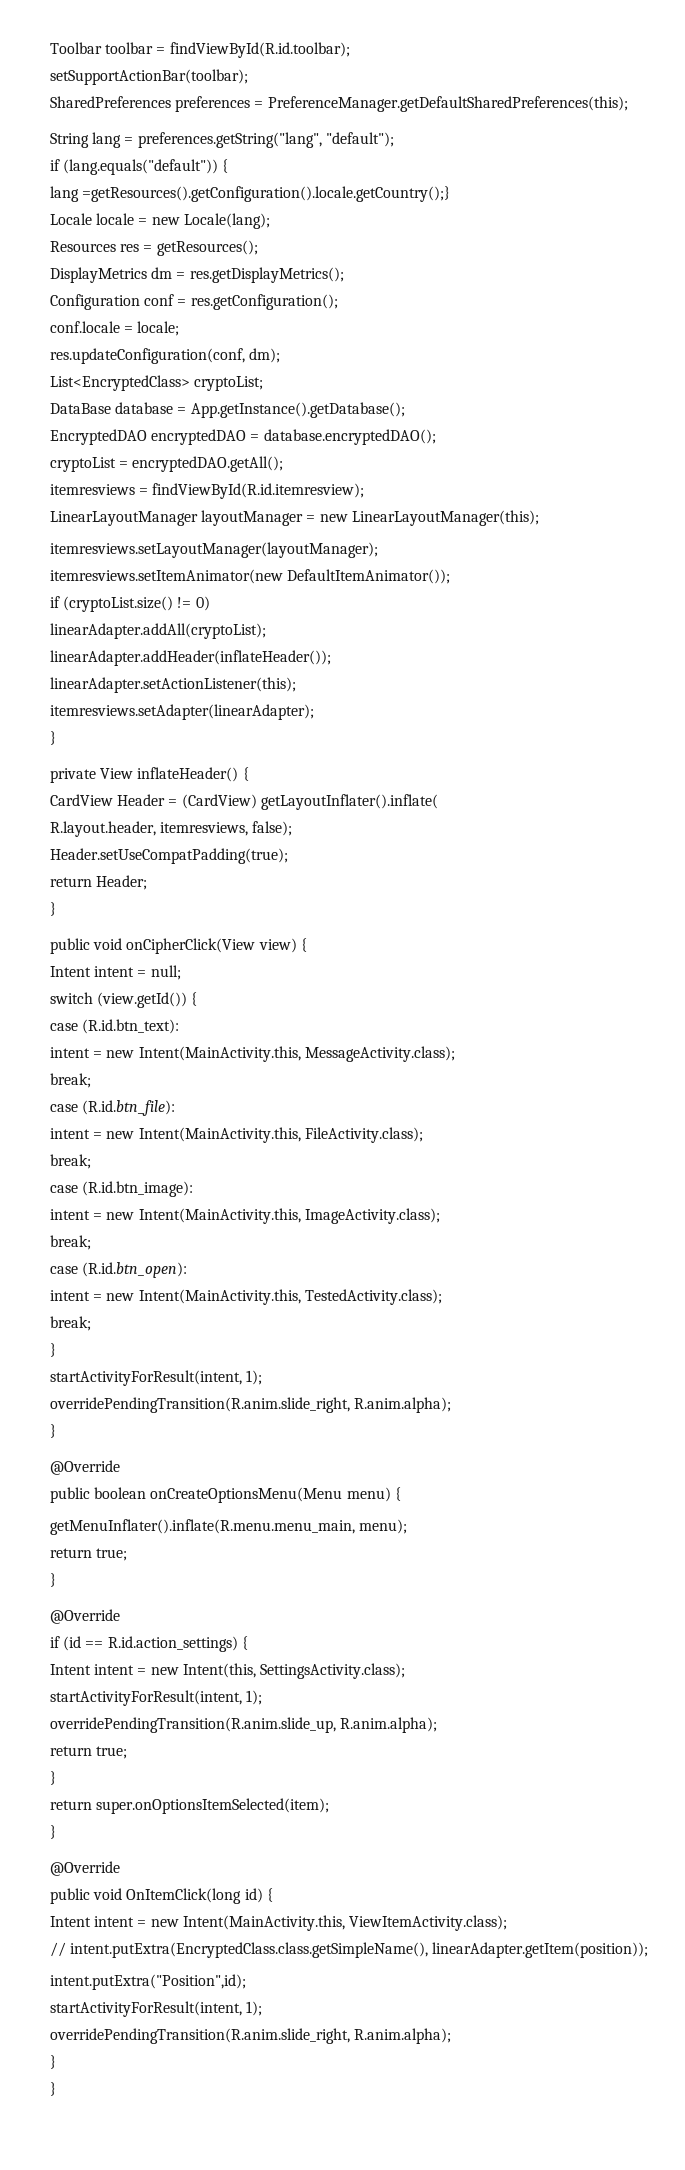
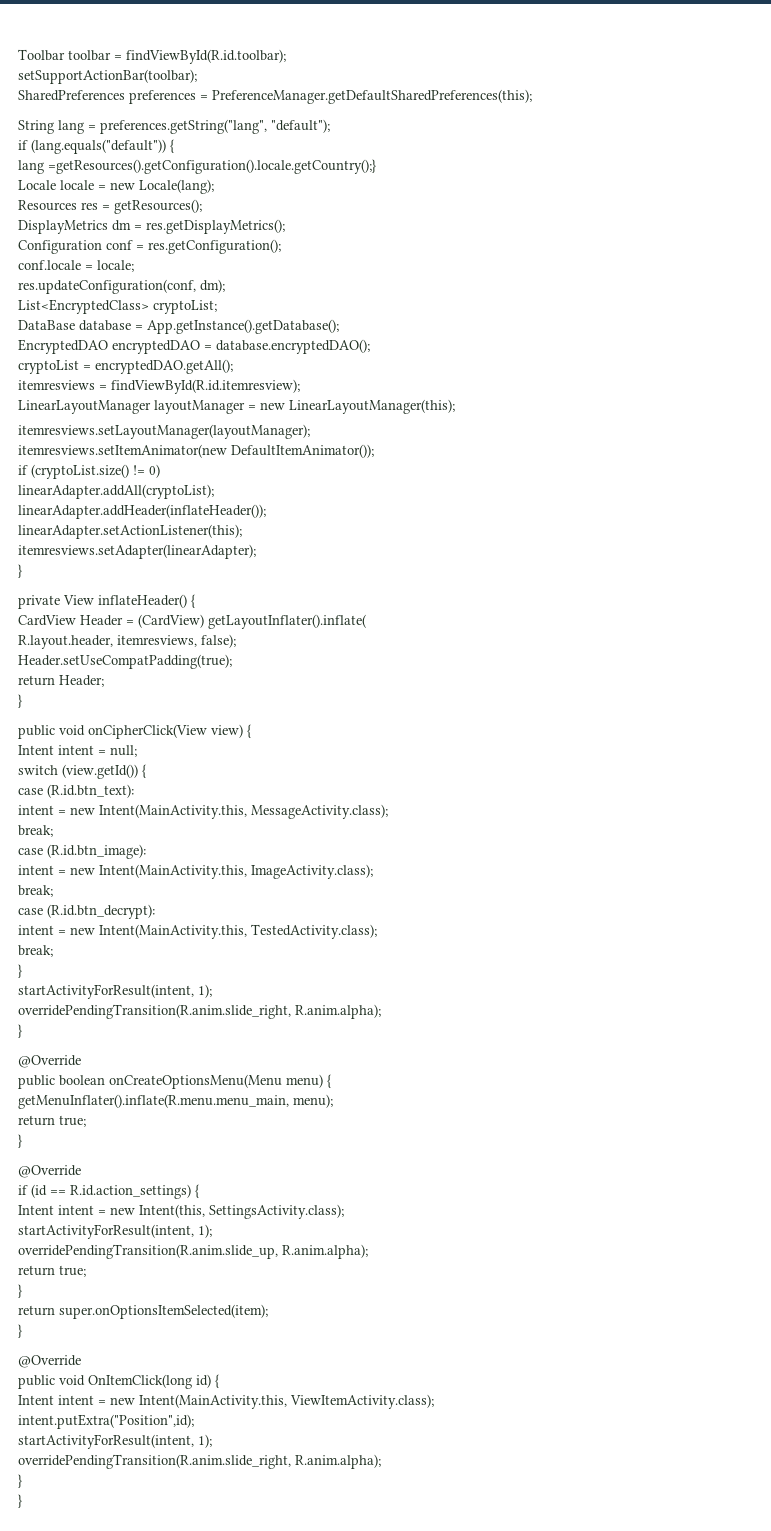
- case (R.id.btn_file):
- intent = new Intent(MainActivity.this, FileActivity.class);
- break;
- case (R.id.btn_open):
+ case (R.id.btn_decrypt):
- // intent.putExtra(EncryptedClass.class.getSimpleName(), linearAdapter.getItem(position));

